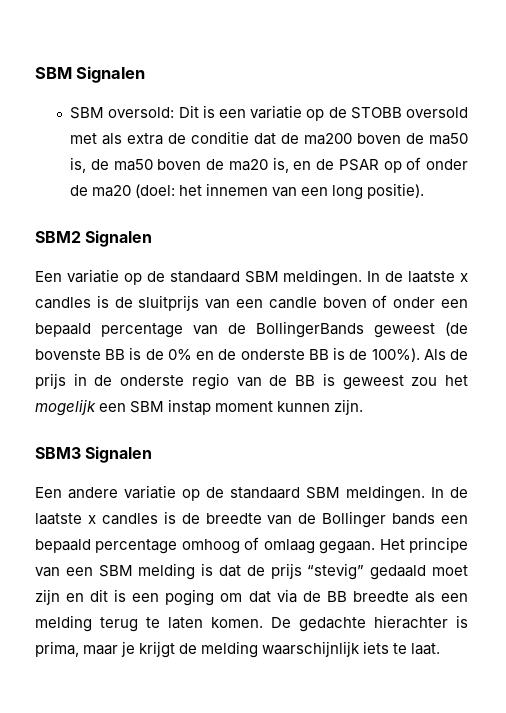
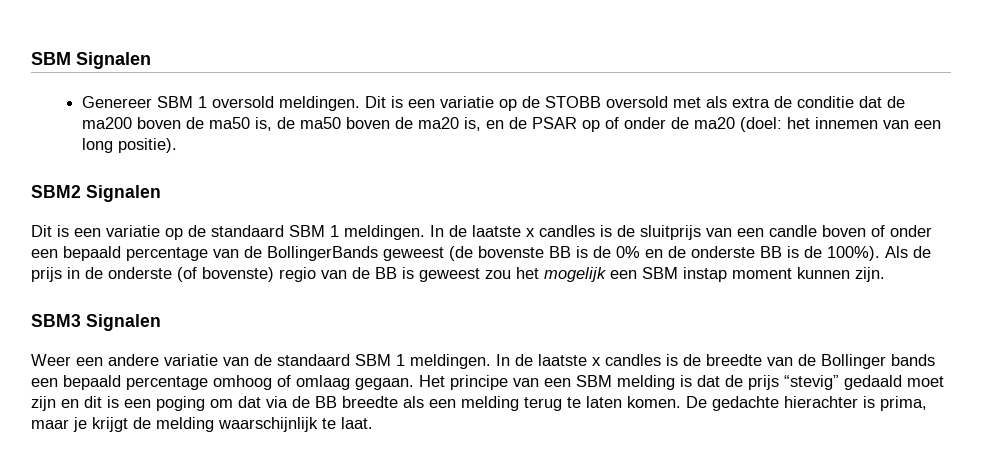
- SBM oversold: Dit is een variatie op de STOBB oversold met als extra de conditie dat de ma200 boven de ma50 is, de ma50 boven de ma20 is, en de PSAR op of onder de ma20 (doel: het innemen van een long positie).
+ Genereer SBM 1 oversold meldingen. Dit is een variatie op de STOBB oversold met als extra de conditie dat de ma200 boven de ma50 is, de ma50 boven de ma20 is, en de PSAR op of onder de ma20 (doel: het innemen van een long positie).
- Een variatie op de standaard SBM meldingen.
+ Dit is een variatie op de standaard SBM 1 meldingen.
- Als de prijs in de onderste regio van de BB is geweest zou het mogelijk een SBM instap moment kunnen zijn.
+ Als de prijs in de onderste (of bovenste) regio van de BB is geweest zou het mogelijk een SBM instap moment kunnen zijn.
- Een andere variatie op de standaard SBM meldingen.
+ Weer een andere variatie van de standaard SBM 1 meldingen.
- De gedachte hierachter is prima, maar je krijgt de melding waarschijnlijk iets te laat.
+ De gedachte hierachter is prima, maar je krijgt de melding waarschijnlijk te laat.

